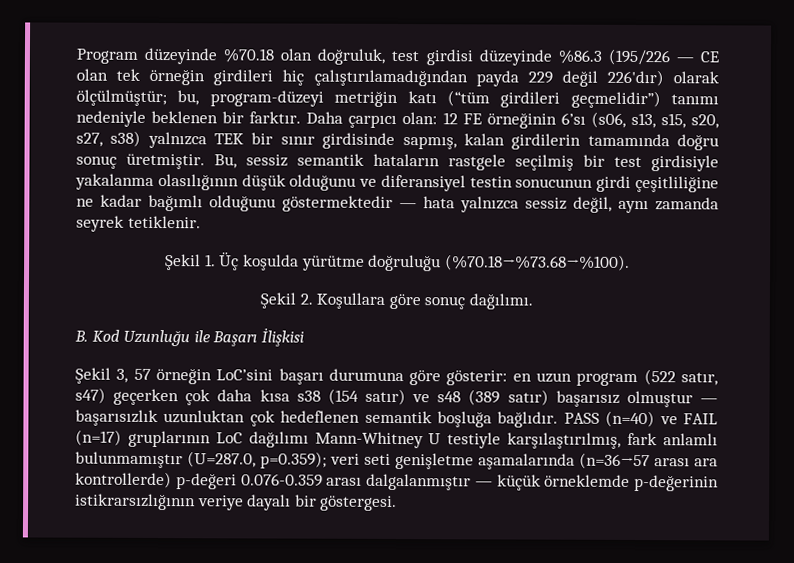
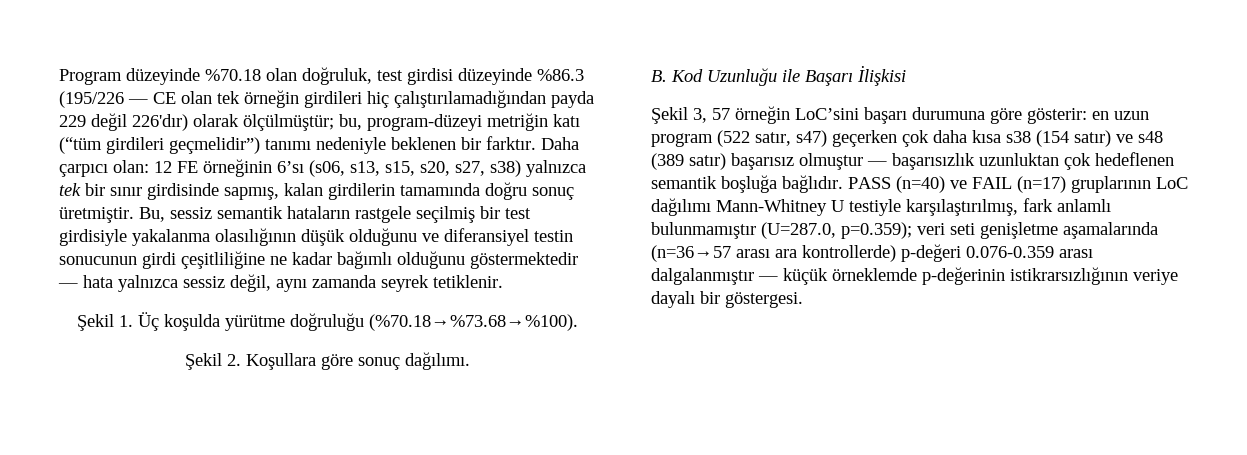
- Daha çarpıcı olan: 12 FE örneğinin 6’sı (s06, s13, s15, s20, s27, s38) yalnızca TEK bir sınır girdisinde sapmış, kalan girdilerin tamamında doğru sonuç üretmiştir.
+ Daha çarpıcı olan: 12 FE örneğinin 6’sı (s06, s13, s15, s20, s27, s38) yalnızca tek bir sınır girdisinde sapmış, kalan girdilerin tamamında doğru sonuç üretmiştir.

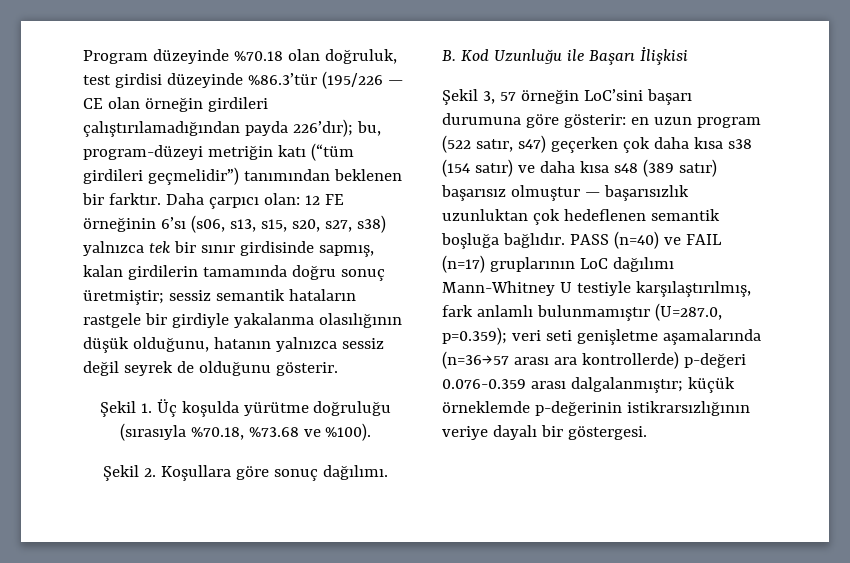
- Program düzeyinde %70.18 olan doğruluk, test girdisi düzeyinde %86.3 (195/226 — CE olan tek örneğin girdileri hiç çalıştırılamadığından payda 229 değil 226'dır) olarak ölçülmüştür; bu, program-düzeyi metriğin katı (“tüm girdileri geçmelidir”) tanımı nedeniyle beklenen bir farktır.
+ Program düzeyinde %70.18 olan doğruluk, test girdisi düzeyinde %86.3’tür (195/226 — CE olan örneğin girdileri çalıştırılamadığından payda 226’dır); bu, program-düzeyi metriğin katı (“tüm girdileri geçmelidir”) tanımından beklenen bir farktır.
- Daha çarpıcı olan: 12 FE örneğinin 6’sı (s06, s13, s15, s20, s27, s38) yalnızca tek bir sınır girdisinde sapmış, kalan girdilerin tamamında doğru sonuç üretmiştir. Bu, sessiz semantik hataların rastgele seçilmiş bir test girdisiyle yakalanma olasılığının düşük olduğunu ve diferansiyel testin sonucunun girdi çeşitliliğine ne kadar bağımlı olduğunu göstermektedir — hata yalnızca sessiz değil, aynı zamanda seyrek tetiklenir.
+ Daha çarpıcı olan: 12 FE örneğinin 6’sı (s06, s13, s15, s20, s27, s38) yalnızca tek bir sınır girdisinde sapmış, kalan girdilerin tamamında doğru sonuç üretmiştir; sessiz semantik hataların rastgele bir girdiyle yakalanma olasılığının düşük olduğunu, hatanın yalnızca sessiz değil seyrek de olduğunu gösterir.
- Şekil 1. Üç koşulda yürütme doğruluğu (%70.18→%73.68→%100).
+ Şekil 1. Üç koşulda yürütme doğruluğu (sırasıyla %70.18, %73.68 ve %100).
- Şekil 3, 57 örneğin LoC’sini başarı durumuna göre gösterir: en uzun program (522 satır, s47) geçerken çok daha kısa s38 (154 satır) ve s48 (389 satır) başarısız olmuştur — başarısızlık uzunluktan çok hedeflenen semantik boşluğa bağlıdır.
+ Şekil 3, 57 örneğin LoC’sini başarı durumuna göre gösterir: en uzun program (522 satır, s47) geçerken çok daha kısa s38 (154 satır) ve daha kısa s48 (389 satır) başarısız olmuştur — başarısızlık uzunluktan çok hedeflenen semantik boşluğa bağlıdır.
- PASS (n=40) ve FAIL (n=17) gruplarının LoC dağılımı Mann-Whitney U testiyle karşılaştırılmış, fark anlamlı bulunmamıştır (U=287.0, p=0.359); veri seti genişletme aşamalarında (n=36→57 arası ara kontrollerde) p-değeri 0.076-0.359 arası dalgalanmıştır — küçük örneklemde p-değerinin istikrarsızlığının veriye dayalı bir göstergesi.
+ PASS (n=40) ve FAIL (n=17) gruplarının LoC dağılımı Mann-Whitney U testiyle karşılaştırılmış, fark anlamlı bulunmamıştır (U=287.0, p=0.359); veri seti genişletme aşamalarında (n=36→57 arası ara kontrollerde) p-değeri 0.076-0.359 arası dalgalanmıştır; küçük örneklemde p-değerinin istikrarsızlığının veriye dayalı bir göstergesi.

